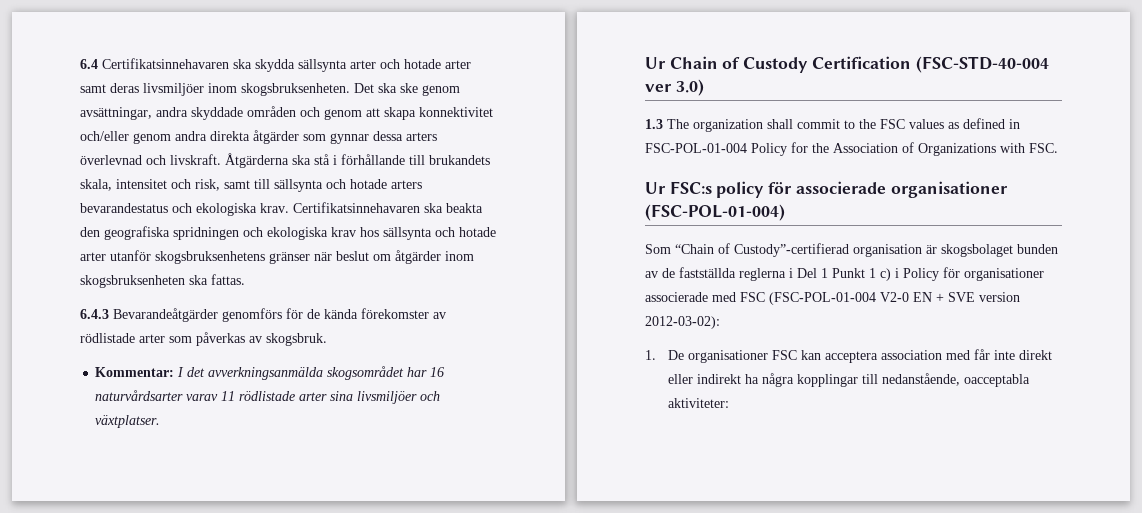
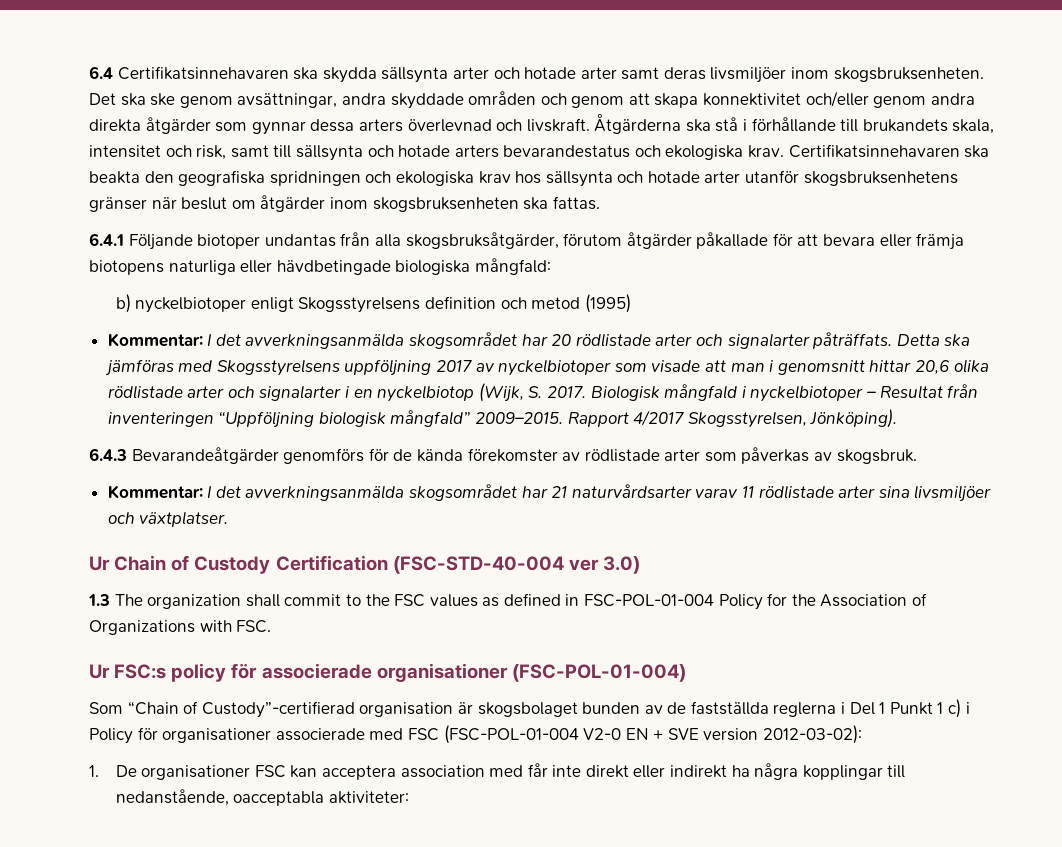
+ 6.4.1 Följande biotoper undantas från alla skogsbruksåtgärder, förutom åtgärder påkallade för att bevara eller främja biotopens naturliga eller hävdbetingade biologiska mångfald:
+ b) nyckelbiotoper enligt Skogsstyrelsens definition och metod (1995)
+ Kommentar: I det avverkningsanmälda skogsområdet har 20 rödlistade arter och signalarter påträffats. Detta ska jämföras med Skogsstyrelsens uppföljning 2017 av nyckelbiotoper som visade att man i genomsnitt hittar 20,6 olika rödlistade arter och signalarter i en nyckelbiotop (Wijk, S. 2017. Biologisk mångfald i nyckelbiotoper – Resultat från inventeringen “Uppföljning biologisk mångfald” 2009–2015. Rapport 4/2017 Skogsstyrelsen, Jönköping).
- Kommentar: I det avverkningsanmälda skogsområdet har 16 naturvårdsarter varav 11 rödlistade arter sina livsmiljöer och växtplatser.
+ Kommentar: I det avverkningsanmälda skogsområdet har 21 naturvårdsarter varav 11 rödlistade arter sina livsmiljöer och växtplatser.

